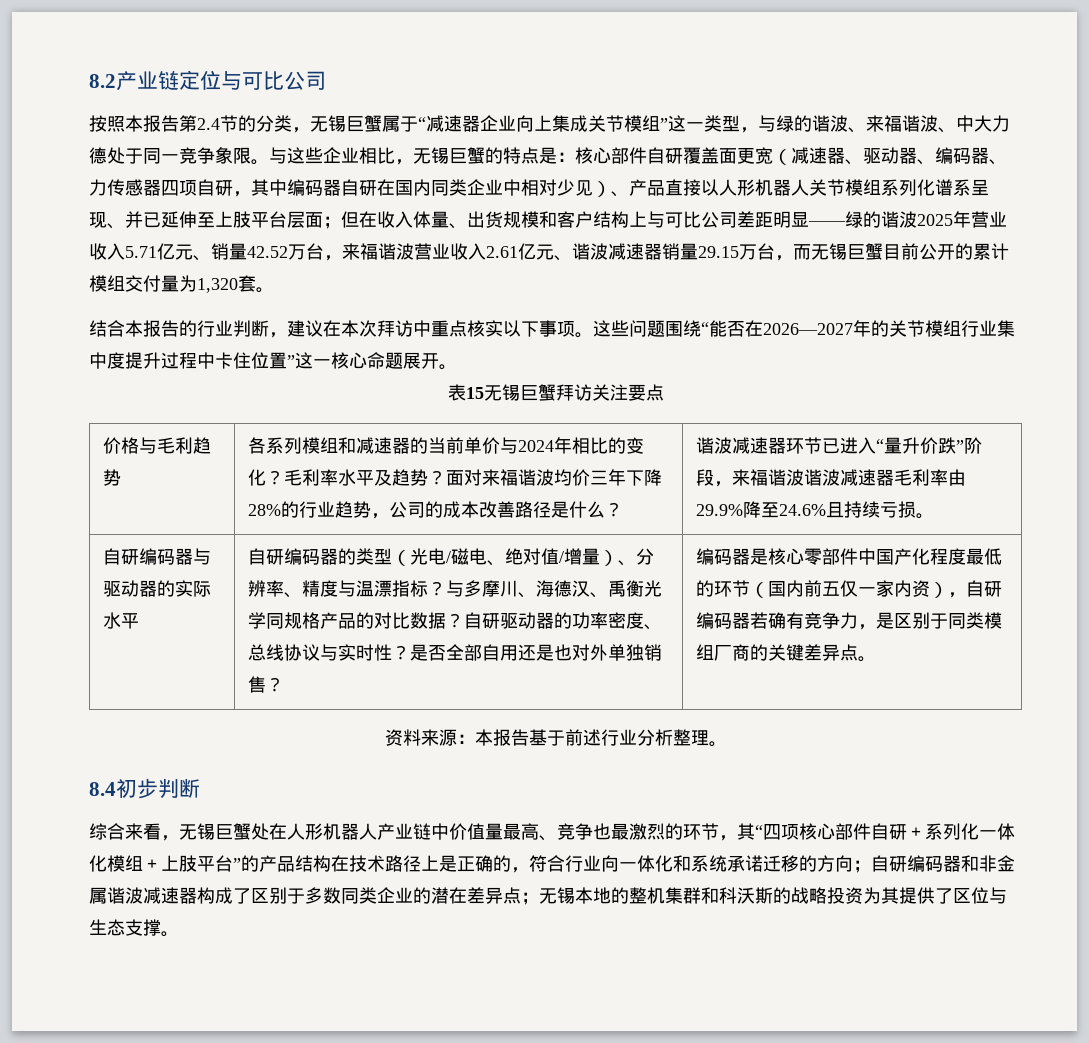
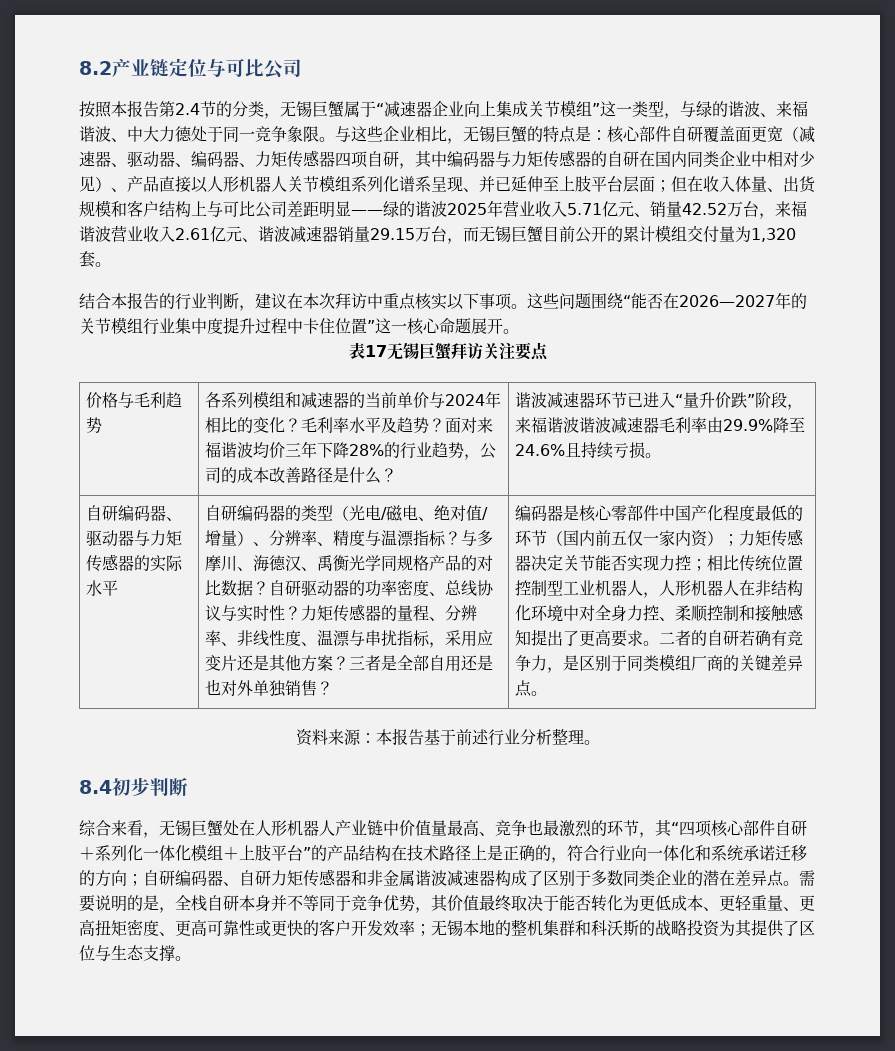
- 核心部件自研覆盖面更宽（减速器、驱动器、编码器、力传感器四项自研，其中编码器自研在国内同类企业中相对少见）、产品直接以人形机器人关节模组系列化谱系呈现、并已延伸至上肢平台层面；
+ 核心部件自研覆盖面更宽（减速器、驱动器、编码器、力矩传感器四项自研，其中编码器与力矩传感器的自研在国内同类企业中相对少见）、产品直接以人形机器人关节模组系列化谱系呈现、并已延伸至上肢平台层面；
- 表15无锡巨蟹拜访关注要点
+ 表17无锡巨蟹拜访关注要点
- 自研编码器与驱动器的实际水平
+ 自研编码器、驱动器与力矩传感器的实际水平
- 是否全部自用还是也对外单独销售？
+ 力矩传感器的量程、分辨率、非线性度、温漂与串扰指标，采用应变片还是其他方案？三者是全部自用还是也对外单独销售？
- 编码器是核心零部件中国产化程度最低的环节（国内前五仅一家内资），自研编码器若确有竞争力，是区别于同类模组厂商的关键差异点。
+ 编码器是核心零部件中国产化程度最低的环节（国内前五仅一家内资）；力矩传感器决定关节能否实现力控；相比传统位置控制型工业机器人，人形机器人在非结构化环境中对全身力控、柔顺控制和接触感知提出了更高要求。二者的自研若确有竞争力，是区别于同类模组厂商的关键差异点。
- 自研编码器和非金属谐波减速器构成了区别于多数同类企业的潜在差异点；
+ 自研编码器、自研力矩传感器和非金属谐波减速器构成了区别于多数同类企业的潜在差异点。需要说明的是，全栈自研本身并不等同于竞争优势，其价值最终取决于能否转化为更低成本、更轻重量、更高扭矩密度、更高可靠性或更快的客户开发效率；

